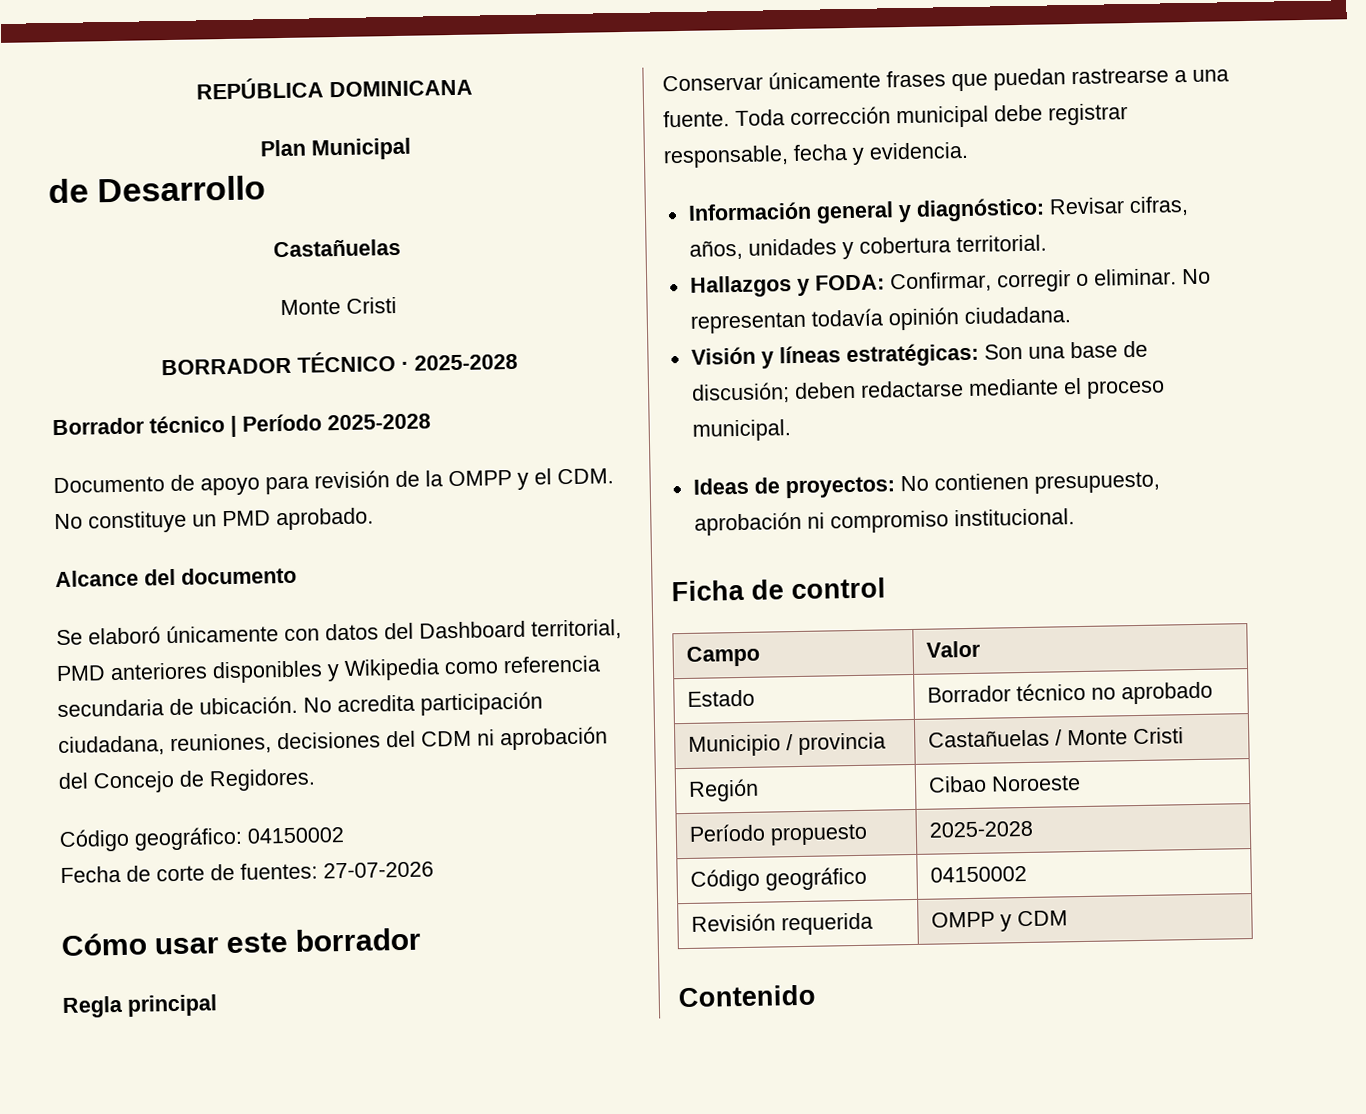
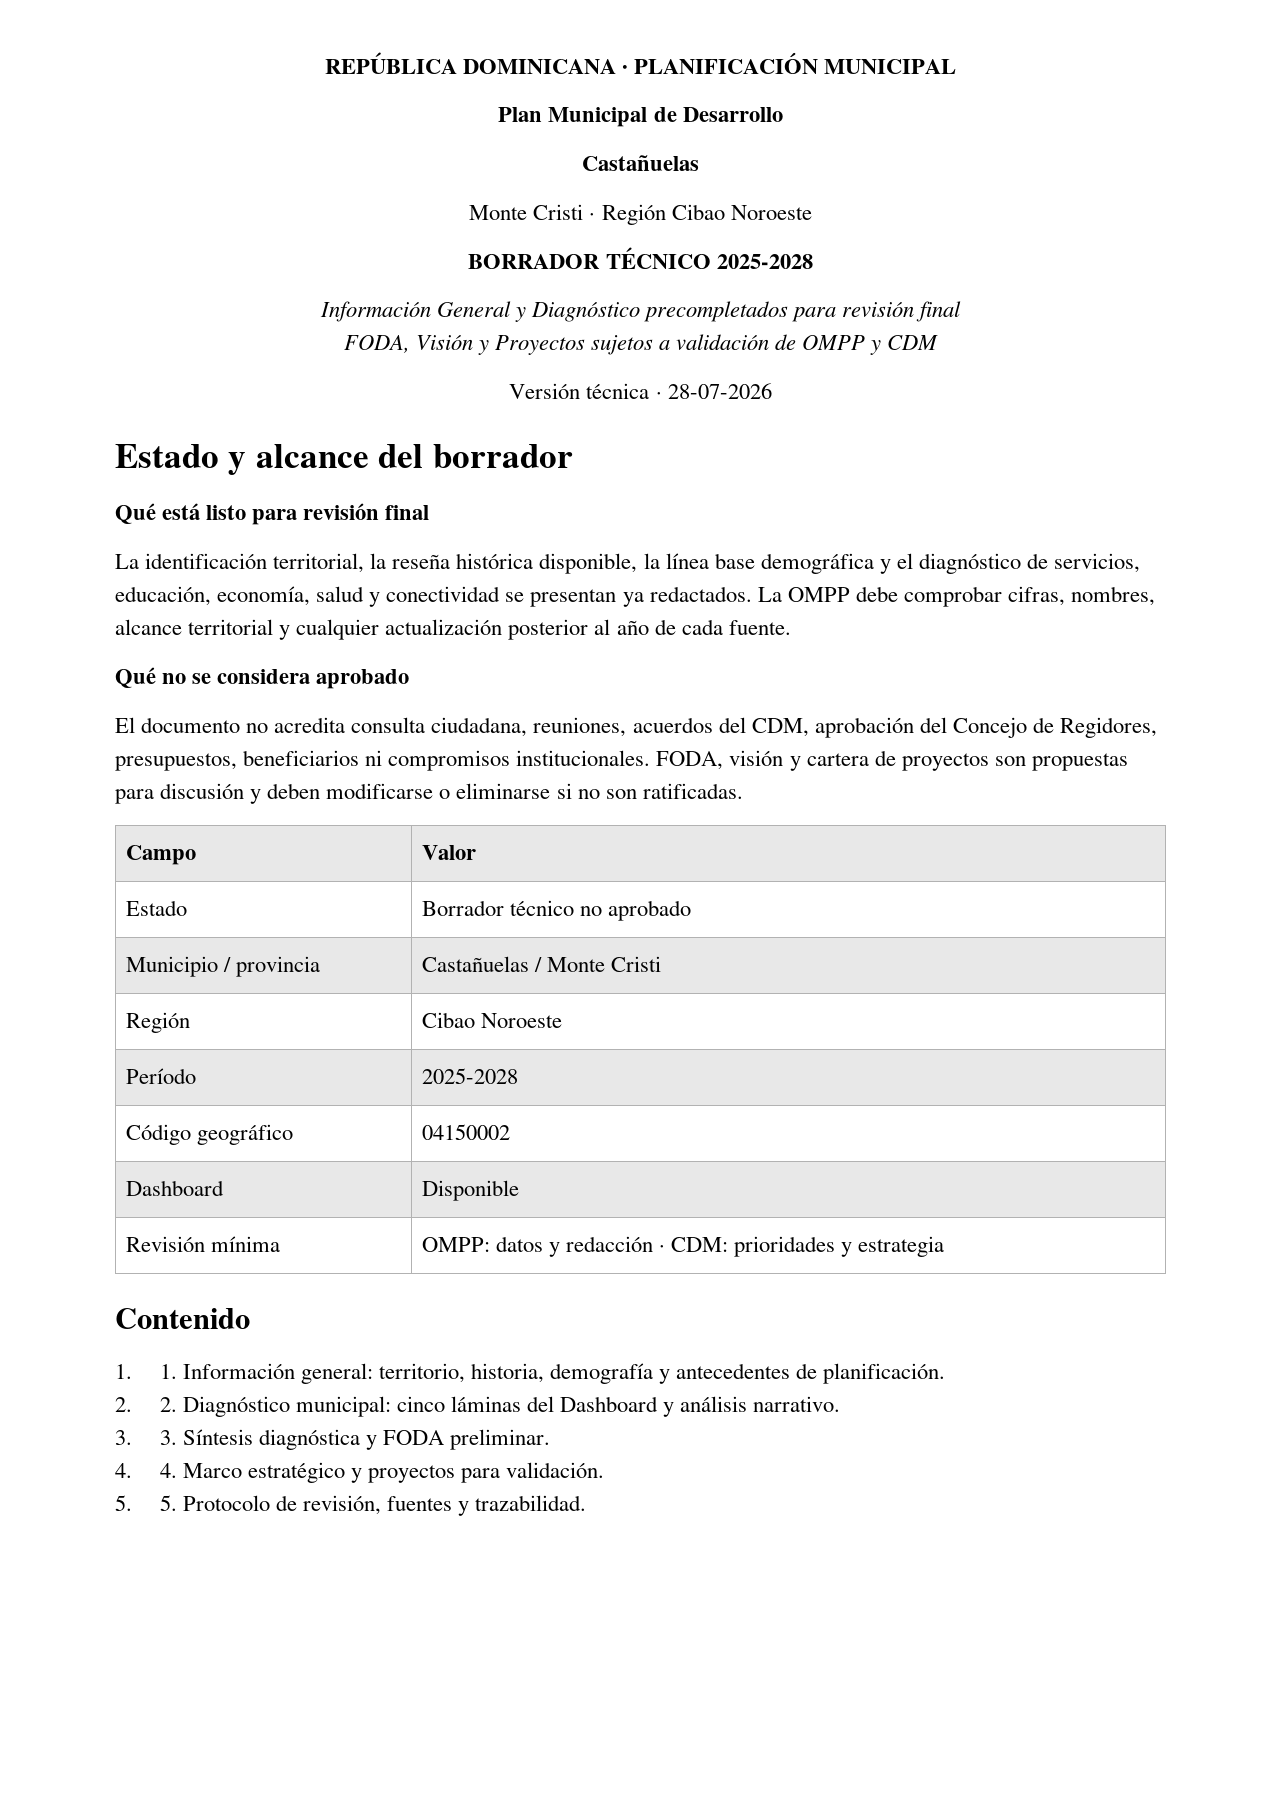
- REPÚBLICA DOMINICANA
+ REPÚBLICA DOMINICANA · PLANIFICACIÓN MUNICIPAL
- Plan Municipal
- de Desarrollo
+ Plan Municipal de Desarrollo
  Castañuelas
- Monte Cristi
+ Monte Cristi · Región Cibao Noroeste
- BORRADOR TÉCNICO · 2025-2028
- Borrador técnico | Período 2025-2028
- Documento de apoyo para revisión de la OMPP y el CDM. No constituye un PMD aprobado.
- Alcance del documento
- Se elaboró únicamente con datos del Dashboard territorial, PMD anteriores disponibles y Wikipedia como referencia secundaria de ubicación. No acredita participación ciudadana, reuniones, decisiones del CDM ni aprobación del Concejo de Regidores.
- Código geográfico: 04150002
- Fecha de corte de fuentes: 27-07-2026
- Cómo usar este borrador
- Regla principal
- Conservar únicamente frases que puedan rastrearse a una fuente. Toda corrección municipal debe registrar responsable, fecha y evidencia.
- Información general y diagnóstico: Revisar cifras, años, unidades y cobertura territorial.
- Hallazgos y FODA: Confirmar, corregir o eliminar. No representan todavía opinión ciudadana.
- Visión y líneas estratégicas: Son una base de discusión; deben redactarse mediante el proceso municipal.
- Ideas de proyectos: No contienen presupuesto, aprobación ni compromiso institucional.
- Ficha de control
+ BORRADOR TÉCNICO 2025-2028
+ Información General y Diagnóstico precompletados para revisión final
+ FODA, Visión y Proyectos sujetos a validación de OMPP y CDM
+ Versión técnica · 28-07-2026
+ Estado y alcance del borrador
+ Qué está listo para revisión final
+ La identificación territorial, la reseña histórica disponible, la línea base demográfica y el diagnóstico de servicios, educación, economía, salud y conectividad se presentan ya redactados. La OMPP debe comprobar cifras, nombres, alcance territorial y cualquier actualización posterior al año de cada fuente.
+ Qué no se considera aprobado
+ El documento no acredita consulta ciudadana, reuniones, acuerdos del CDM, aprobación del Concejo de Regidores, presupuestos, beneficiarios ni compromisos institucionales. FODA, visión y cartera de proyectos son propuestas para discusión y deben modificarse o eliminarse si no son ratificadas.
- Período propuesto | 2025-2028
+ Período | 2025-2028
+ Dashboard | Disponible
- Revisión requerida | OMPP y CDM
+ Revisión mínima | OMPP: datos y redacción · CDM: prioridades y estrategia
  Contenido
+ 1. 1. Información general: territorio, historia, demografía y antecedentes de planificación.
+ 2. 2. Diagnóstico municipal: cinco láminas del Dashboard y análisis narrativo.
+ 3. 3. Síntesis diagnóstica y FODA preliminar.
+ 4. 4. Marco estratégico y proyectos para validación.
+ 5. 5. Protocolo de revisión, fuentes y trazabilidad.

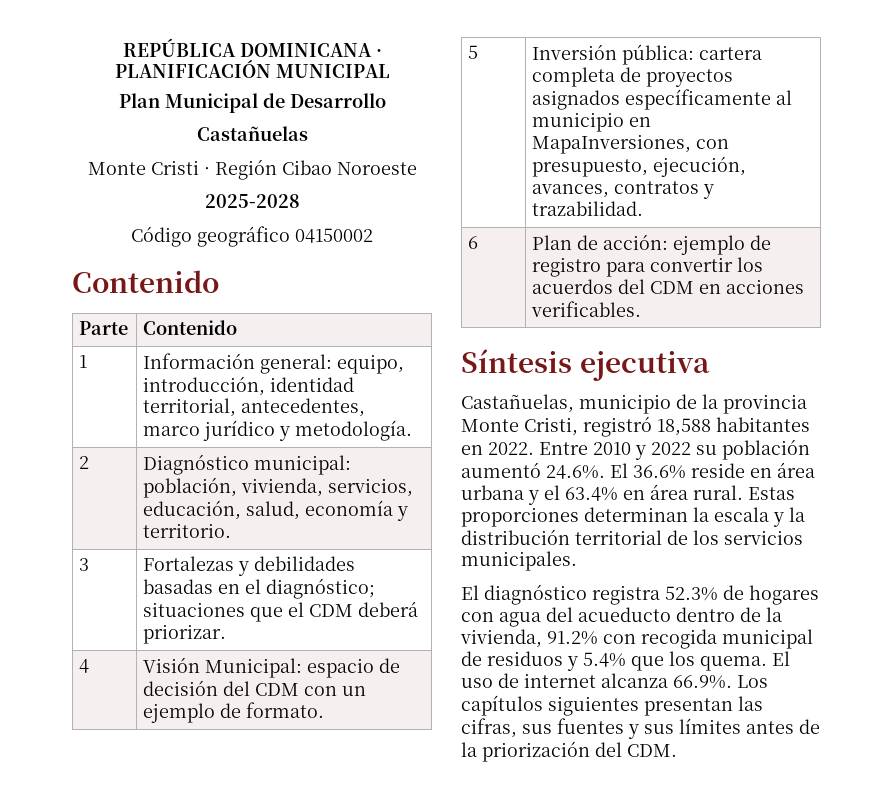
- BORRADOR TÉCNICO 2025-2028
- Información General y Diagnóstico precompletados para revisión final
- FODA, Visión y Proyectos sujetos a validación de OMPP y CDM
- Versión técnica · 28-07-2026
- Estado y alcance del borrador
- Qué está listo para revisión final
- La identificación territorial, la reseña histórica disponible, la línea base demográfica y el diagnóstico de servicios, educación, economía, salud y conectividad se presentan ya redactados. La OMPP debe comprobar cifras, nombres, alcance territorial y cualquier actualización posterior al año de cada fuente.
- Qué no se considera aprobado
- El documento no acredita consulta ciudadana, reuniones, acuerdos del CDM, aprobación del Concejo de Regidores, presupuestos, beneficiarios ni compromisos institucionales. FODA, visión y cartera de proyectos son propuestas para discusión y deben modificarse o eliminarse si no son ratificadas.
- Campo | Valor
- Estado | Borrador técnico no aprobado
- Municipio / provincia | Castañuelas / Monte Cristi
- Región | Cibao Noroeste
- Período | 2025-2028
- Código geográfico | 04150002
- Dashboard | Disponible
- Revisión mínima | OMPP: datos y redacción · CDM: prioridades y estrategia
+ 2025-2028
+ Código geográfico 04150002
  Contenido
- 1. 1. Información general: territorio, historia, demografía y antecedentes de planificación.
- 2. 2. Diagnóstico municipal: cinco láminas del Dashboard y análisis narrativo.
- 3. 3. Síntesis diagnóstica y FODA preliminar.
- 4. 4. Marco estratégico y proyectos para validación.
- 5. 5. Protocolo de revisión, fuentes y trazabilidad.
+ Parte | Contenido
+ 1 | Información general: equipo, introducción, identidad territorial, antecedentes, marco jurídico y metodología.
+ 2 | Diagnóstico municipal: población, vivienda, servicios, educación, salud, economía y territorio.
+ 3 | Fortalezas y debilidades basadas en el diagnóstico; situaciones que el CDM deberá priorizar.
+ 4 | Visión Municipal: espacio de decisión del CDM con un ejemplo de formato.
+ 5 | Inversión pública: cartera completa de proyectos asignados específicamente al municipio en MapaInversiones, con presupuesto, ejecución, avances, contratos y trazabilidad.
+ 6 | Plan de acción: ejemplo de registro para convertir los acuerdos del CDM en acciones verificables.
+ Síntesis ejecutiva
+ Castañuelas, municipio de la provincia Monte Cristi, registró 18,588 habitantes en 2022. Entre 2010 y 2022 su población aumentó 24.6%. El 36.6% reside en área urbana y el 63.4% en área rural. Estas proporciones determinan la escala y la distribución territorial de los servicios municipales.
+ El diagnóstico registra 52.3% de hogares con agua del acueducto dentro de la vivienda, 91.2% con recogida municipal de residuos y 5.4% que los quema. El uso de internet alcanza 66.9%. Los capítulos siguientes presentan las cifras, sus fuentes y sus límites antes de la priorización del CDM.

